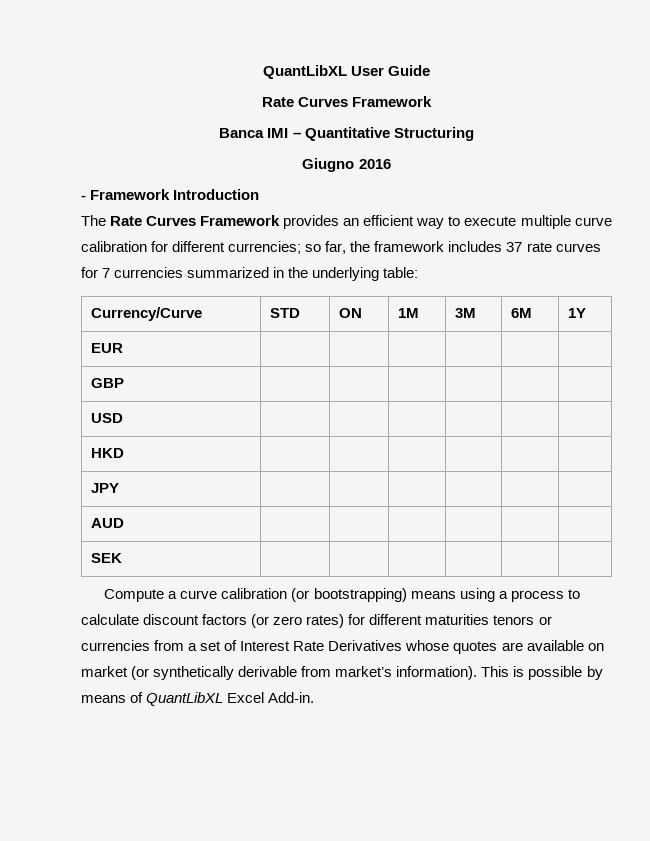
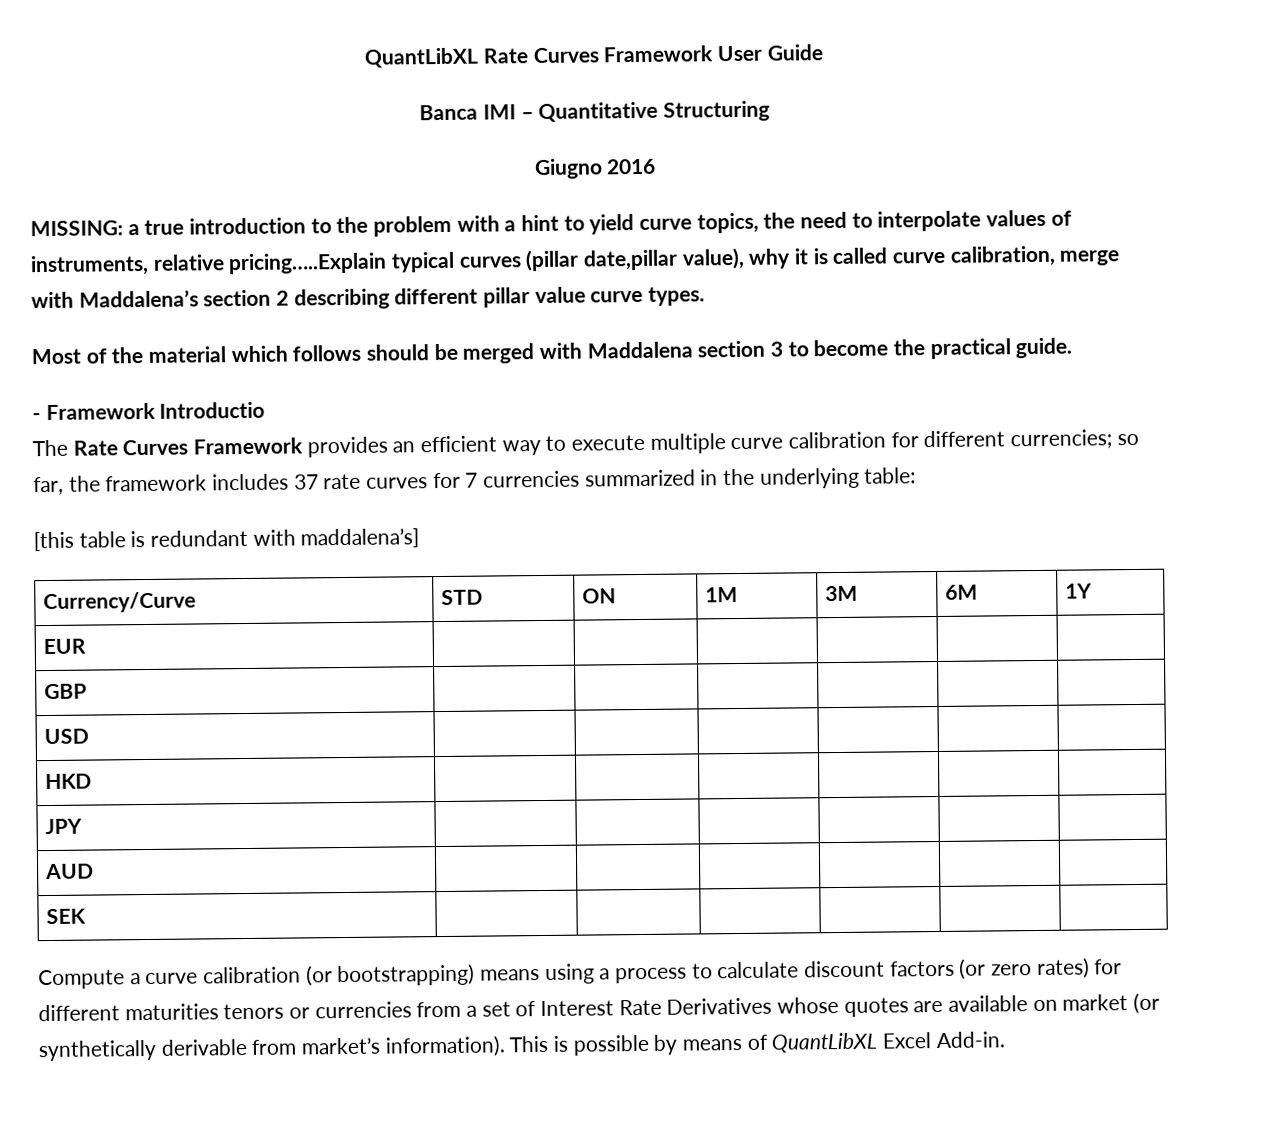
- QuantLibXL User Guide
- Rate Curves Framework
+ QuantLibXL Rate Curves Framework User Guide
+ MISSING: a true introduction to the problem with a hint to yield curve topics, the need to interpolate values of instruments, relative pricing…..Explain typical curves (pillar date,pillar value), why it is called curve calibration, merge with Maddalena’s section 2 describing different pillar value curve types.
+ Most of the material which follows should be merged with Maddalena section 3 to become the practical guide.
- - Framework Introduction
+ - Framework Introductio
+ [this table is redundant with maddalena’s]

